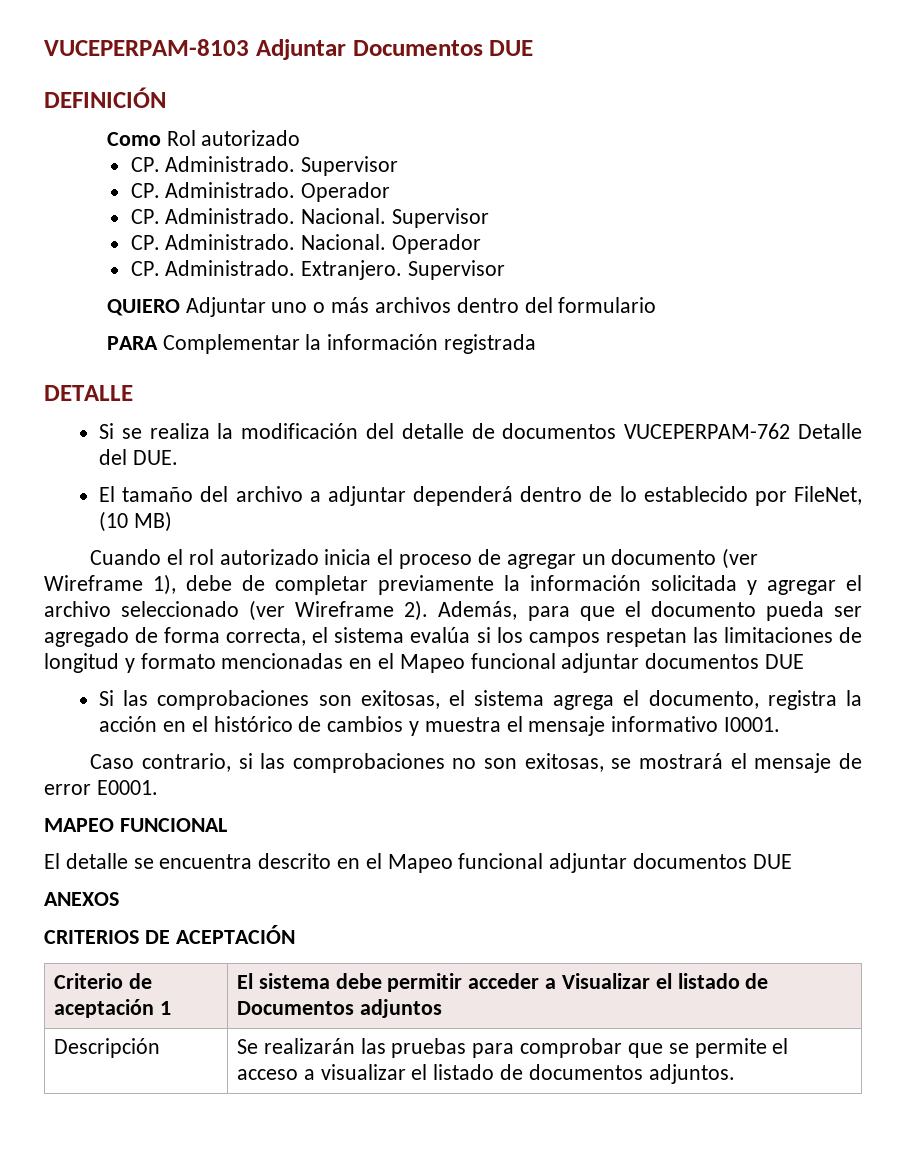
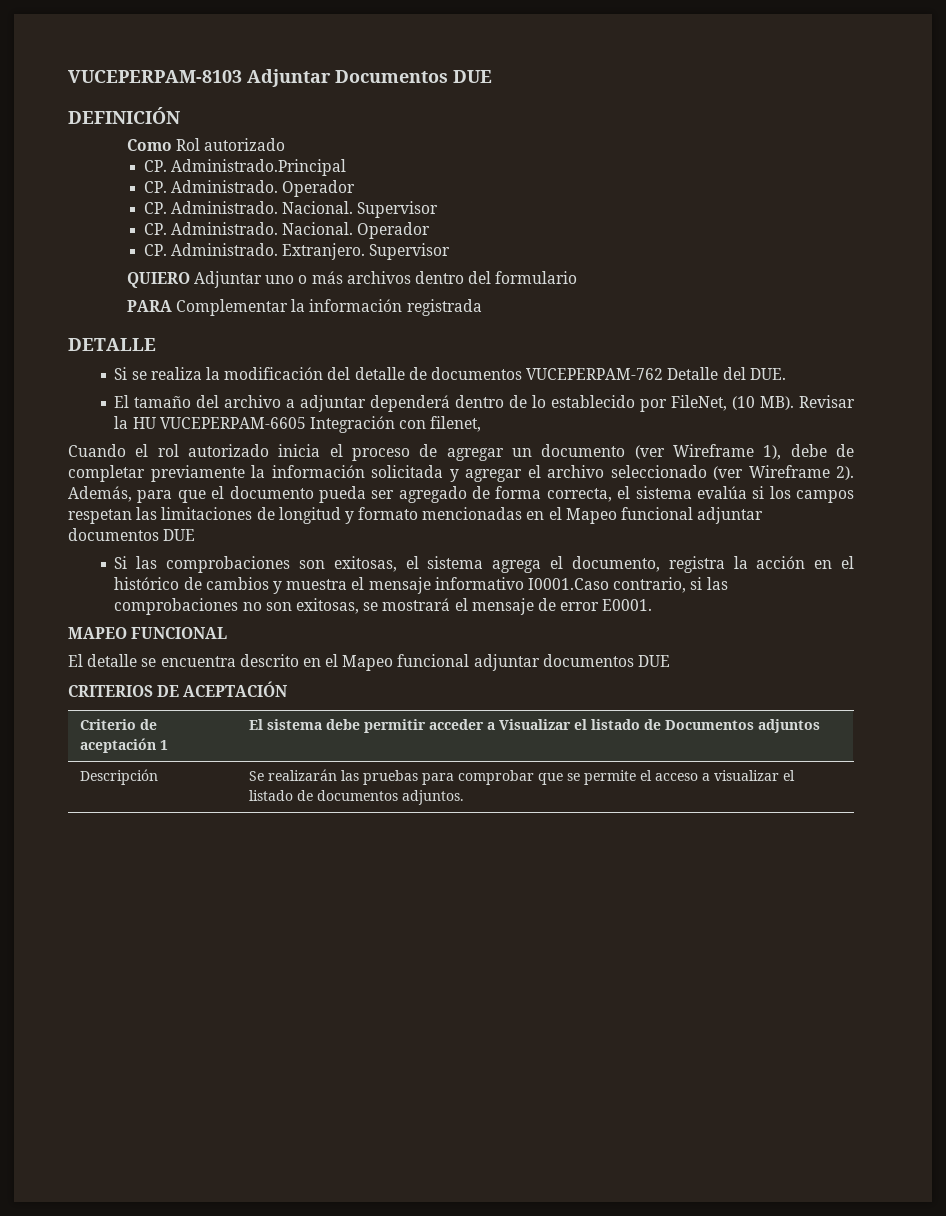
- CP. Administrado. Supervisor
+ CP. Administrado.Principal
- El tamaño del archivo a adjuntar dependerá dentro de lo establecido por FileNet, (10 MB)
+ El tamaño del archivo a adjuntar dependerá dentro de lo establecido por FileNet, (10 MB). Revisar la HU VUCEPERPAM-6605 Integración con filenet,
- Si las comprobaciones son exitosas, el sistema agrega el documento, registra la acción en el histórico de cambios y muestra el mensaje informativo I0001.
- Caso contrario, si las comprobaciones no son exitosas, se mostrará el mensaje de error E0001.
+ Si las comprobaciones son exitosas, el sistema agrega el documento, registra la acción en el histórico de cambios y muestra el mensaje informativo I0001.Caso contrario, si las comprobaciones no son exitosas, se mostrará el mensaje de error E0001.
- ANEXOS

